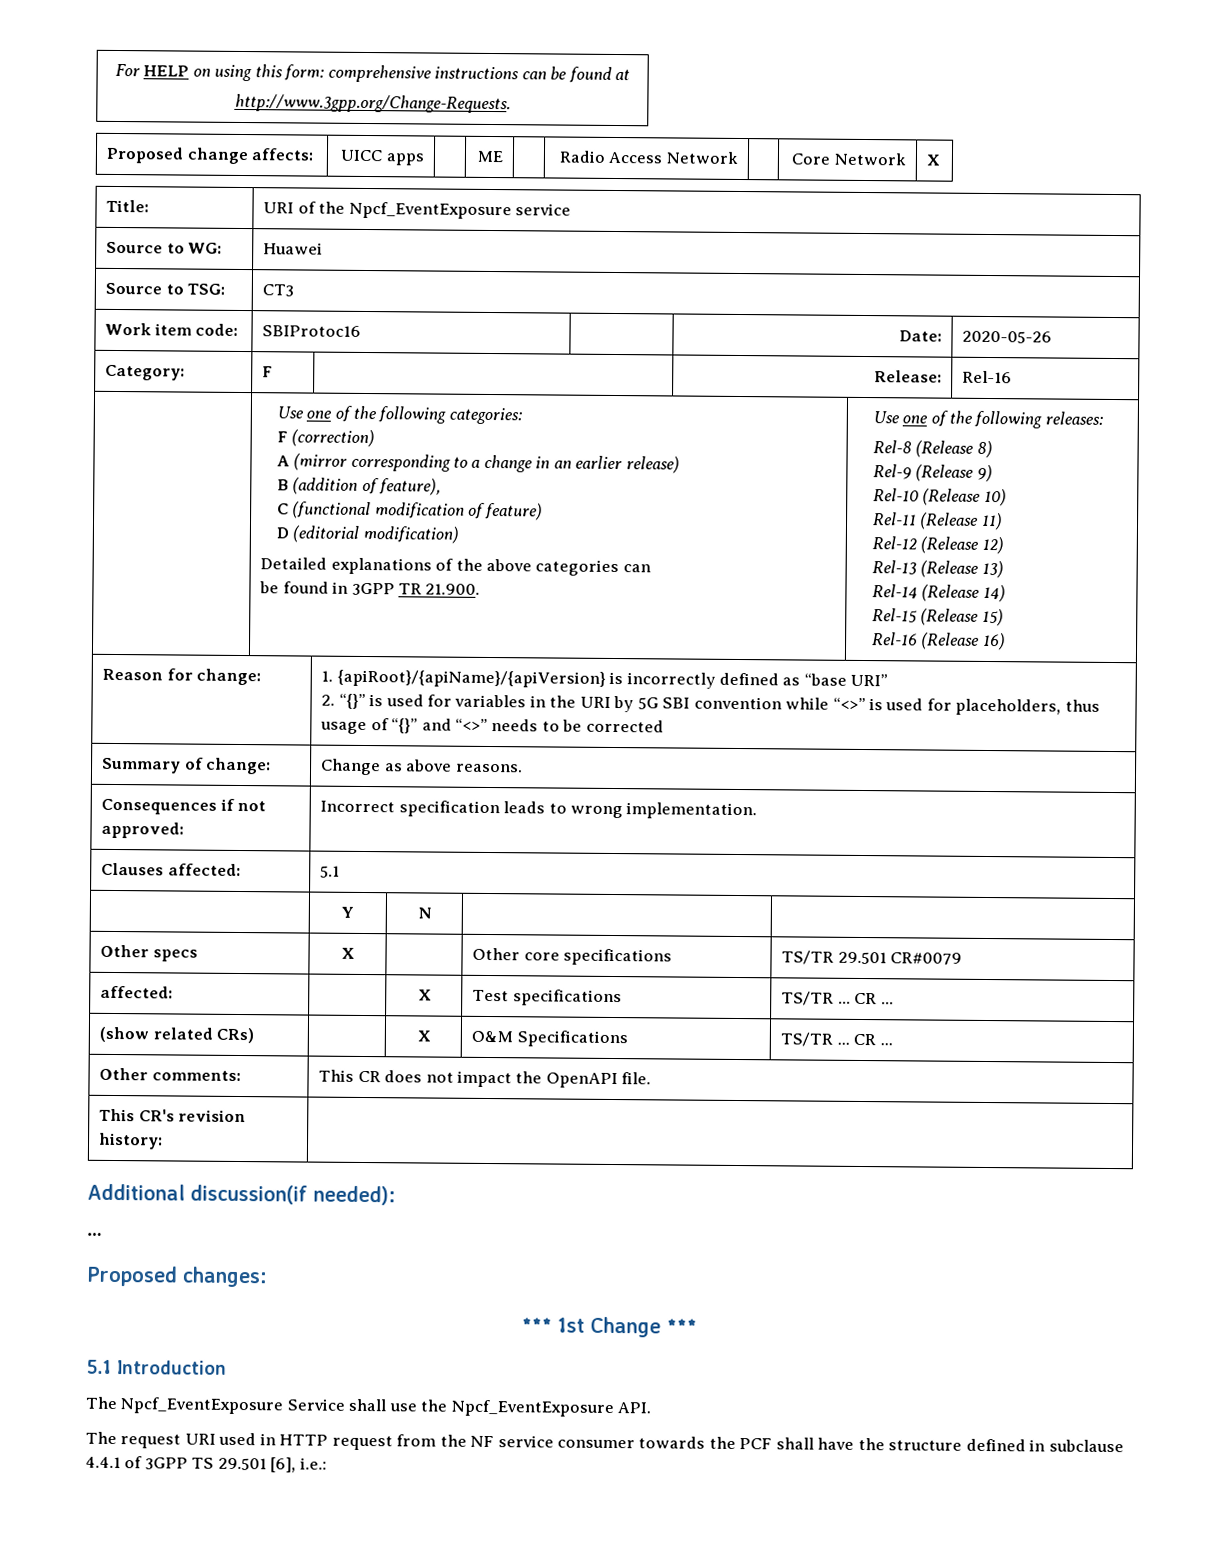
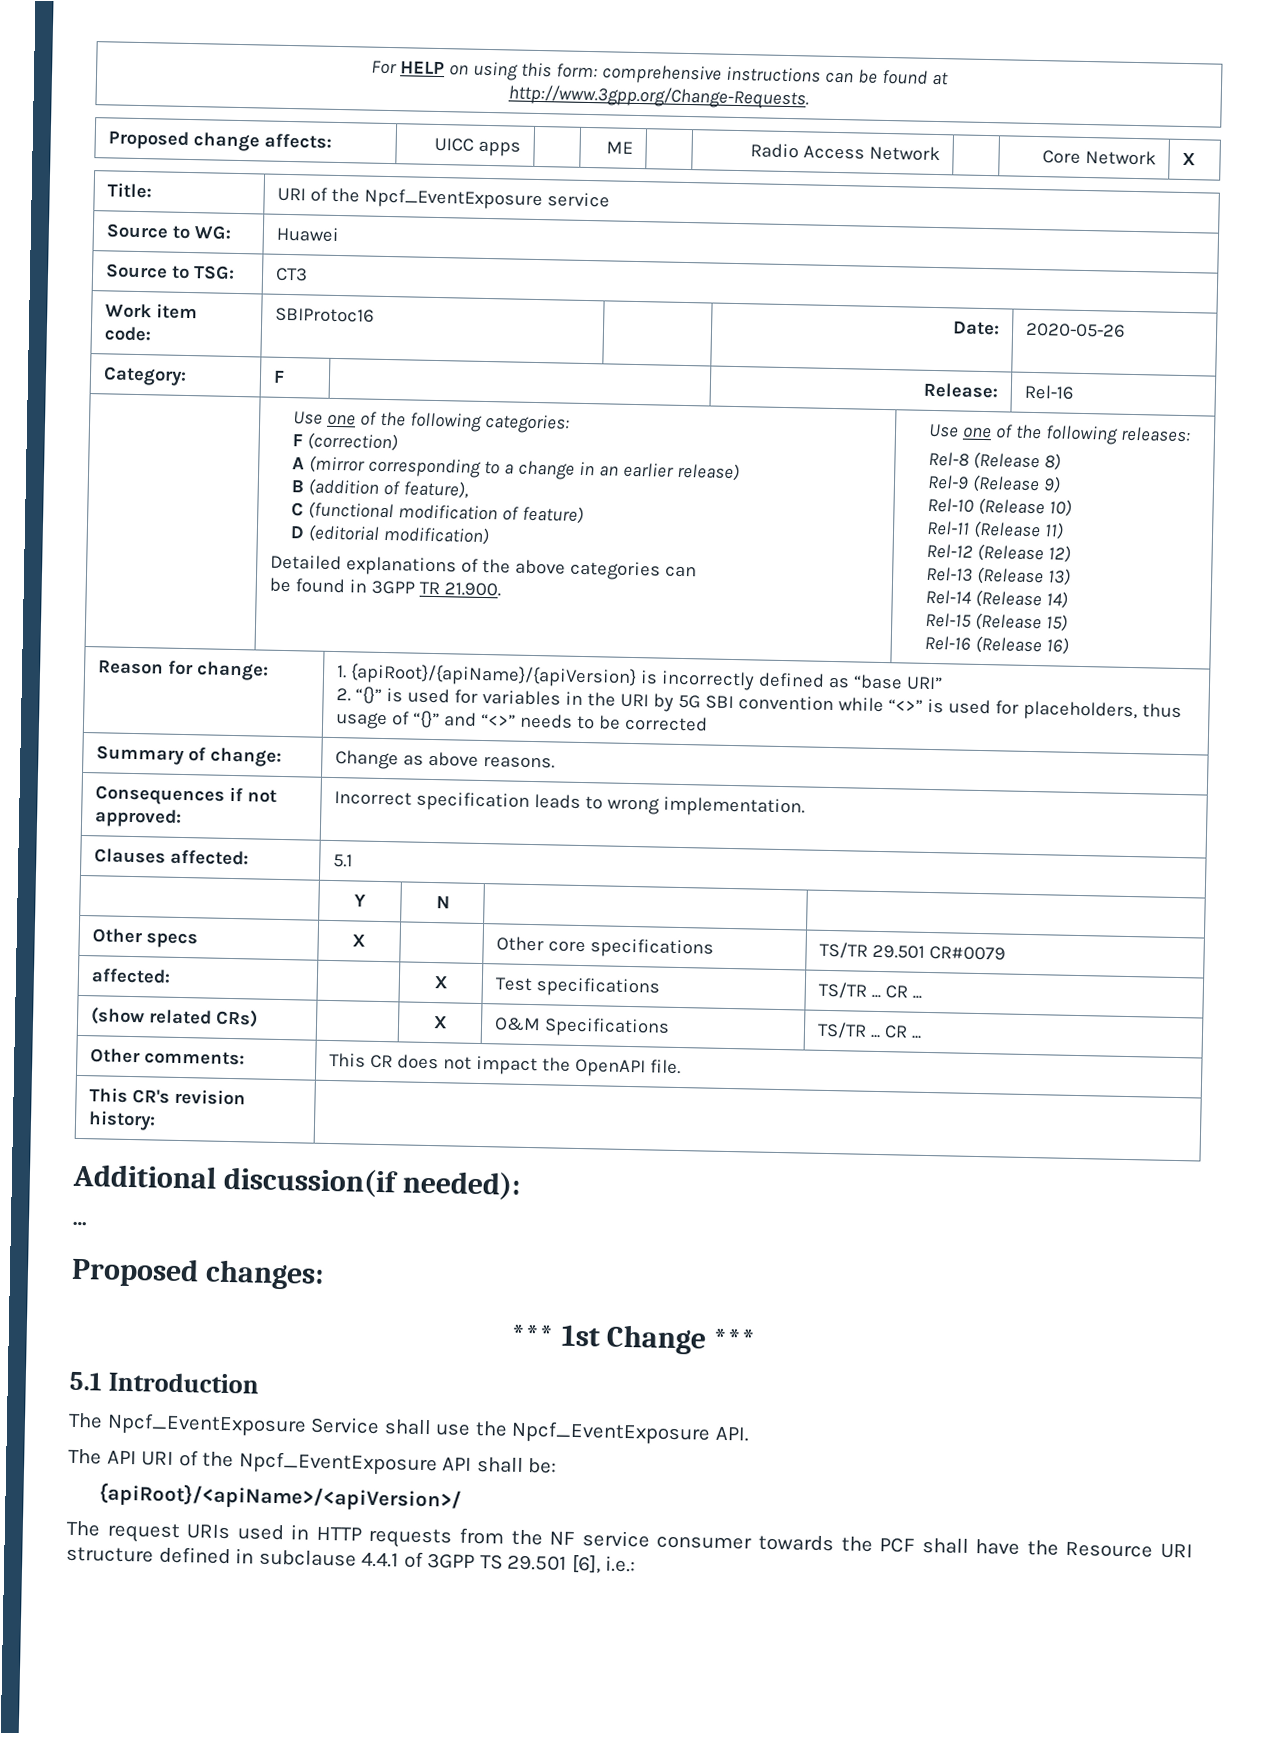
+ The API URI of the Npcf_EventExposure API shall be:
+ {apiRoot}/<apiName>/<apiVersion>/
- The request URI used in HTTP request from the NF service consumer towards the PCF shall have the structure defined in subclause 4.4.1 of 3GPP TS 29.501 [6], i.e.:
+ The request URIs used in HTTP requests from the NF service consumer towards the PCF shall have the Resource URI structure defined in subclause 4.4.1 of 3GPP TS 29.501 [6], i.e.:

